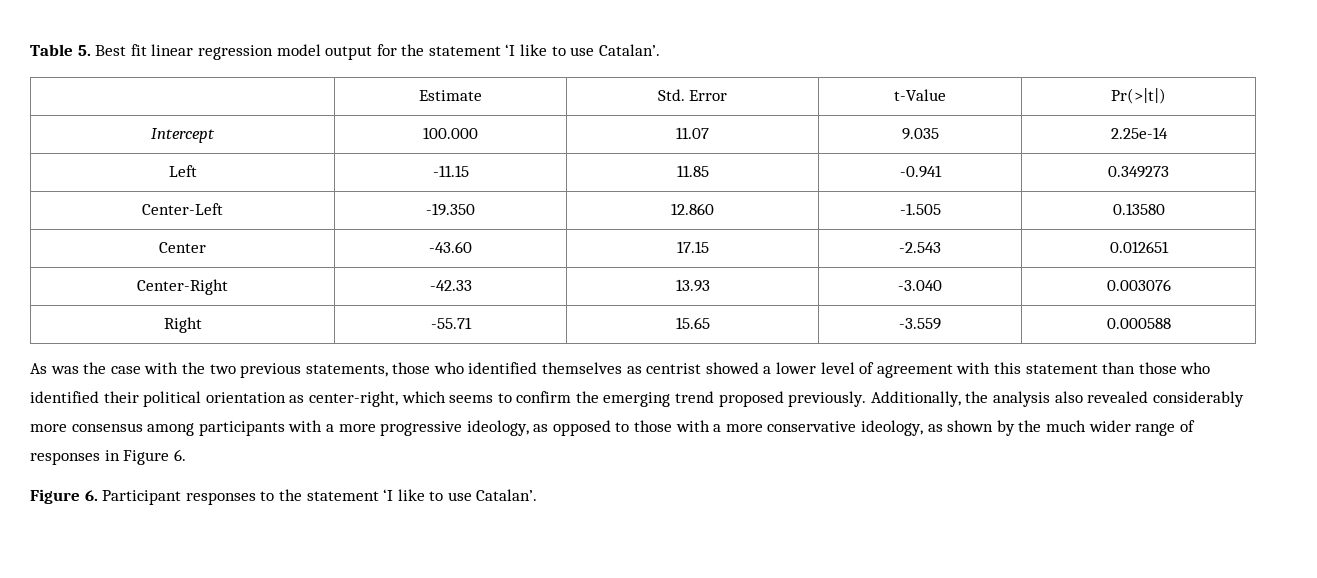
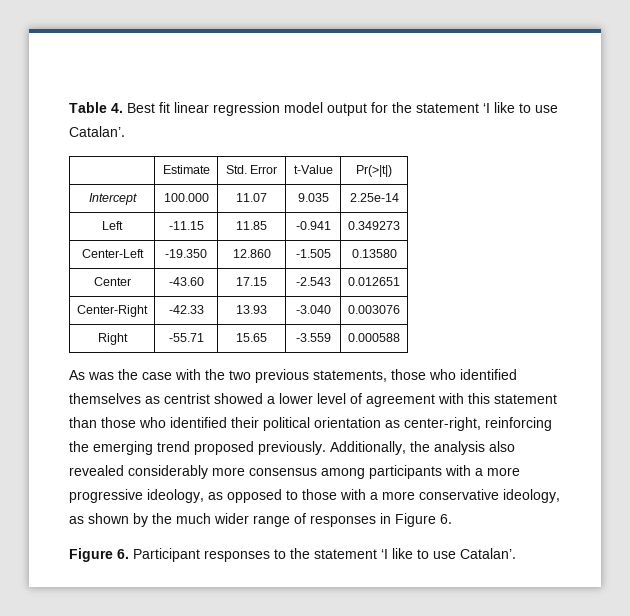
- Table 5. Best fit linear regression model output for the statement ‘I like to use Catalan’.
+ Table 4. Best fit linear regression model output for the statement ‘I like to use Catalan’.
- As was the case with the two previous statements, those who identified themselves as centrist showed a lower level of agreement with this statement than those who identified their political orientation as center-right, which seems to confirm the emerging trend proposed previously.
+ As was the case with the two previous statements, those who identified themselves as centrist showed a lower level of agreement with this statement than those who identified their political orientation as center-right, reinforcing the emerging trend proposed previously.

